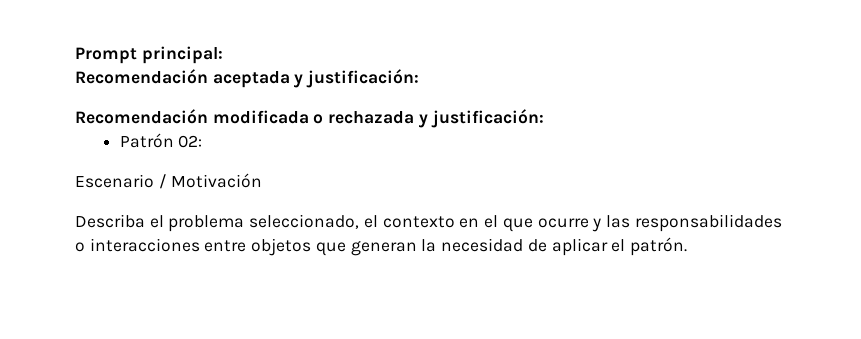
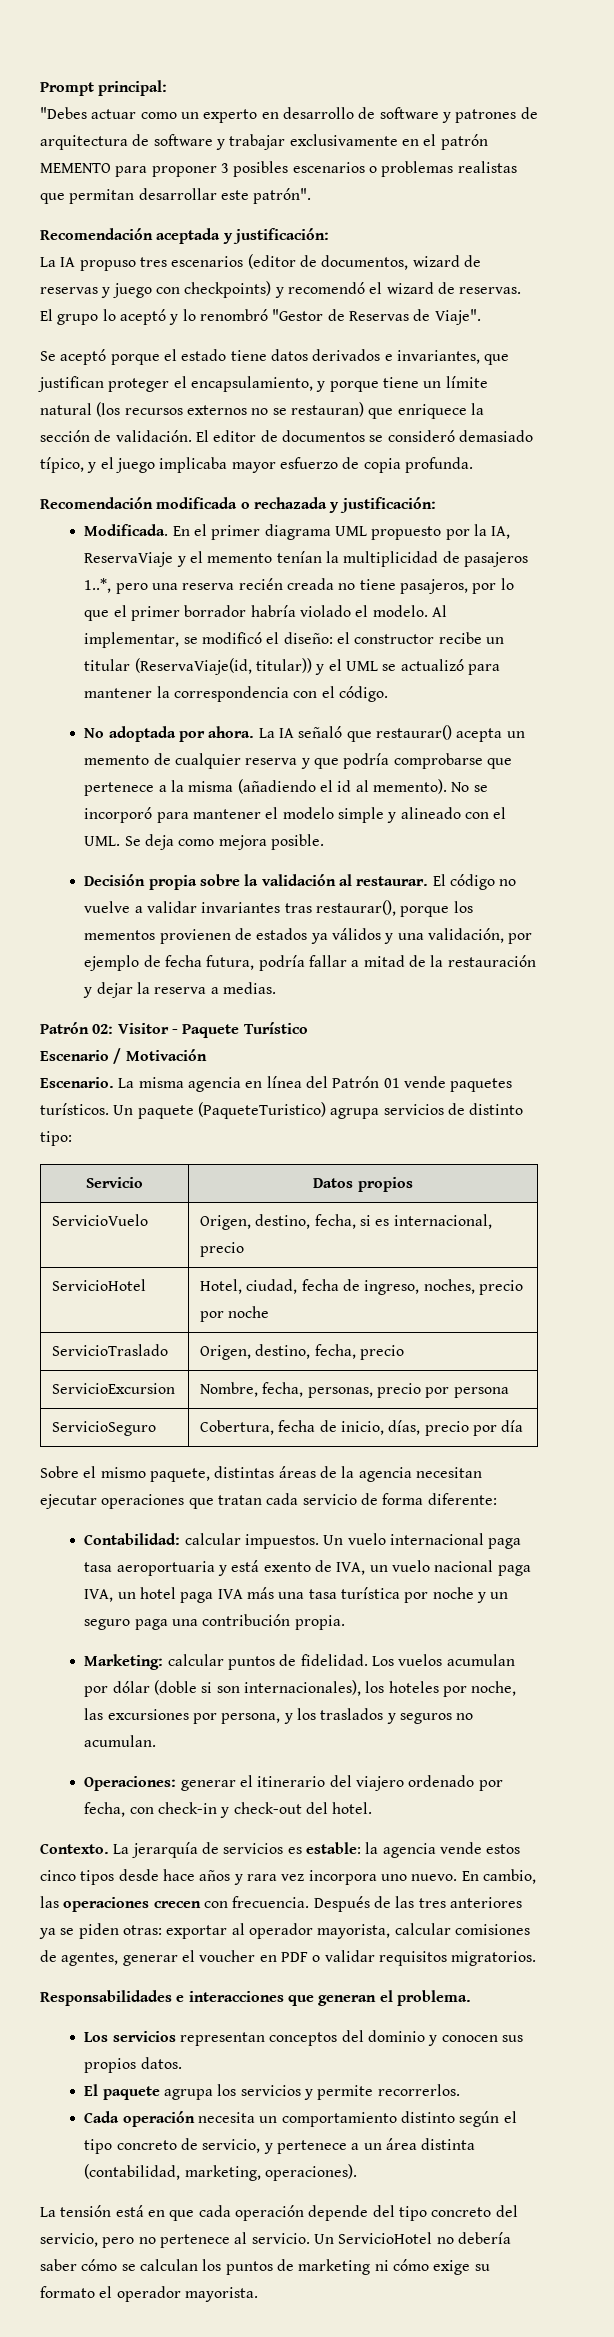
+ "Debes actuar como un experto en desarrollo de software y patrones de arquitectura de software y trabajar exclusivamente en el patrón MEMENTO para proponer 3 posibles escenarios o problemas realistas que permitan desarrollar este patrón".
  Recomendación aceptada y justificación:
+ La IA propuso tres escenarios (editor de documentos, wizard de reservas y juego con checkpoints) y recomendó el wizard de reservas. El grupo lo aceptó y lo renombró "Gestor de Reservas de Viaje".
+ Se aceptó porque el estado tiene datos derivados e invariantes, que justifican proteger el encapsulamiento, y porque tiene un límite natural (los recursos externos no se restauran) que enriquece la sección de validación. El editor de documentos se consideró demasiado típico, y el juego implicaba mayor esfuerzo de copia profunda.
- Patrón 02:
+ Modificada. En el primer diagrama UML propuesto por la IA, ReservaViaje y el memento tenían la multiplicidad de pasajeros 1..*, pero una reserva recién creada no tiene pasajeros, por lo que el primer borrador habría violado el modelo. Al implementar, se modificó el diseño: el constructor recibe un titular (ReservaViaje(id, titular)) y el UML se actualizó para mantener la correspondencia con el código.
+ No adoptada por ahora. La IA señaló que restaurar() acepta un memento de cualquier reserva y que podría comprobarse que pertenece a la misma (añadiendo el id al memento). No se incorporó para mantener el modelo simple y alineado con el UML. Se deja como mejora posible.
+ Decisión propia sobre la validación al restaurar. El código no vuelve a validar invariantes tras restaurar(), porque los mementos provienen de estados ya válidos y una validación, por ejemplo de fecha futura, podría fallar a mitad de la restauración y dejar la reserva a medias.
+ Patrón 02: Visitor - Paquete Turístico
  Escenario / Motivación
- Describa el problema seleccionado, el contexto en el que ocurre y las responsabilidades o interacciones entre objetos que generan la necesidad de aplicar el patrón.
+ Escenario. La misma agencia en línea del Patrón 01 vende paquetes turísticos. Un paquete (PaqueteTuristico) agrupa servicios de distinto tipo:
+ Servicio | Datos propios
+ ServicioVuelo | Origen, destino, fecha, si es internacional, precio
+ ServicioHotel | Hotel, ciudad, fecha de ingreso, noches, precio por noche
+ ServicioTraslado | Origen, destino, fecha, precio
+ ServicioExcursion | Nombre, fecha, personas, precio por persona
+ ServicioSeguro | Cobertura, fecha de inicio, días, precio por día
+ Sobre el mismo paquete, distintas áreas de la agencia necesitan ejecutar operaciones que tratan cada servicio de forma diferente:
+ Contabilidad: calcular impuestos. Un vuelo internacional paga tasa aeroportuaria y está exento de IVA, un vuelo nacional paga IVA, un hotel paga IVA más una tasa turística por noche y un seguro paga una contribución propia.
+ Marketing: calcular puntos de fidelidad. Los vuelos acumulan por dólar (doble si son internacionales), los hoteles por noche, las excursiones por persona, y los traslados y seguros no acumulan.
+ Operaciones: generar el itinerario del viajero ordenado por fecha, con check-in y check-out del hotel.
+ Contexto. La jerarquía de servicios es estable: la agencia vende estos cinco tipos desde hace años y rara vez incorpora uno nuevo. En cambio, las operaciones crecen con frecuencia. Después de las tres anteriores ya se piden otras: exportar al operador mayorista, calcular comisiones de agentes, generar el voucher en PDF o validar requisitos migratorios.
+ Responsabilidades e interacciones que generan el problema.
+ Los servicios representan conceptos del dominio y conocen sus propios datos.
+ El paquete agrupa los servicios y permite recorrerlos.
+ Cada operación necesita un comportamiento distinto según el tipo concreto de servicio, y pertenece a un área distinta (contabilidad, marketing, operaciones).
+ La tensión está en que cada operación depende del tipo concreto del servicio, pero no pertenece al servicio. Un ServicioHotel no debería saber cómo se calculan los puntos de marketing ni cómo exige su formato el operador mayorista.

